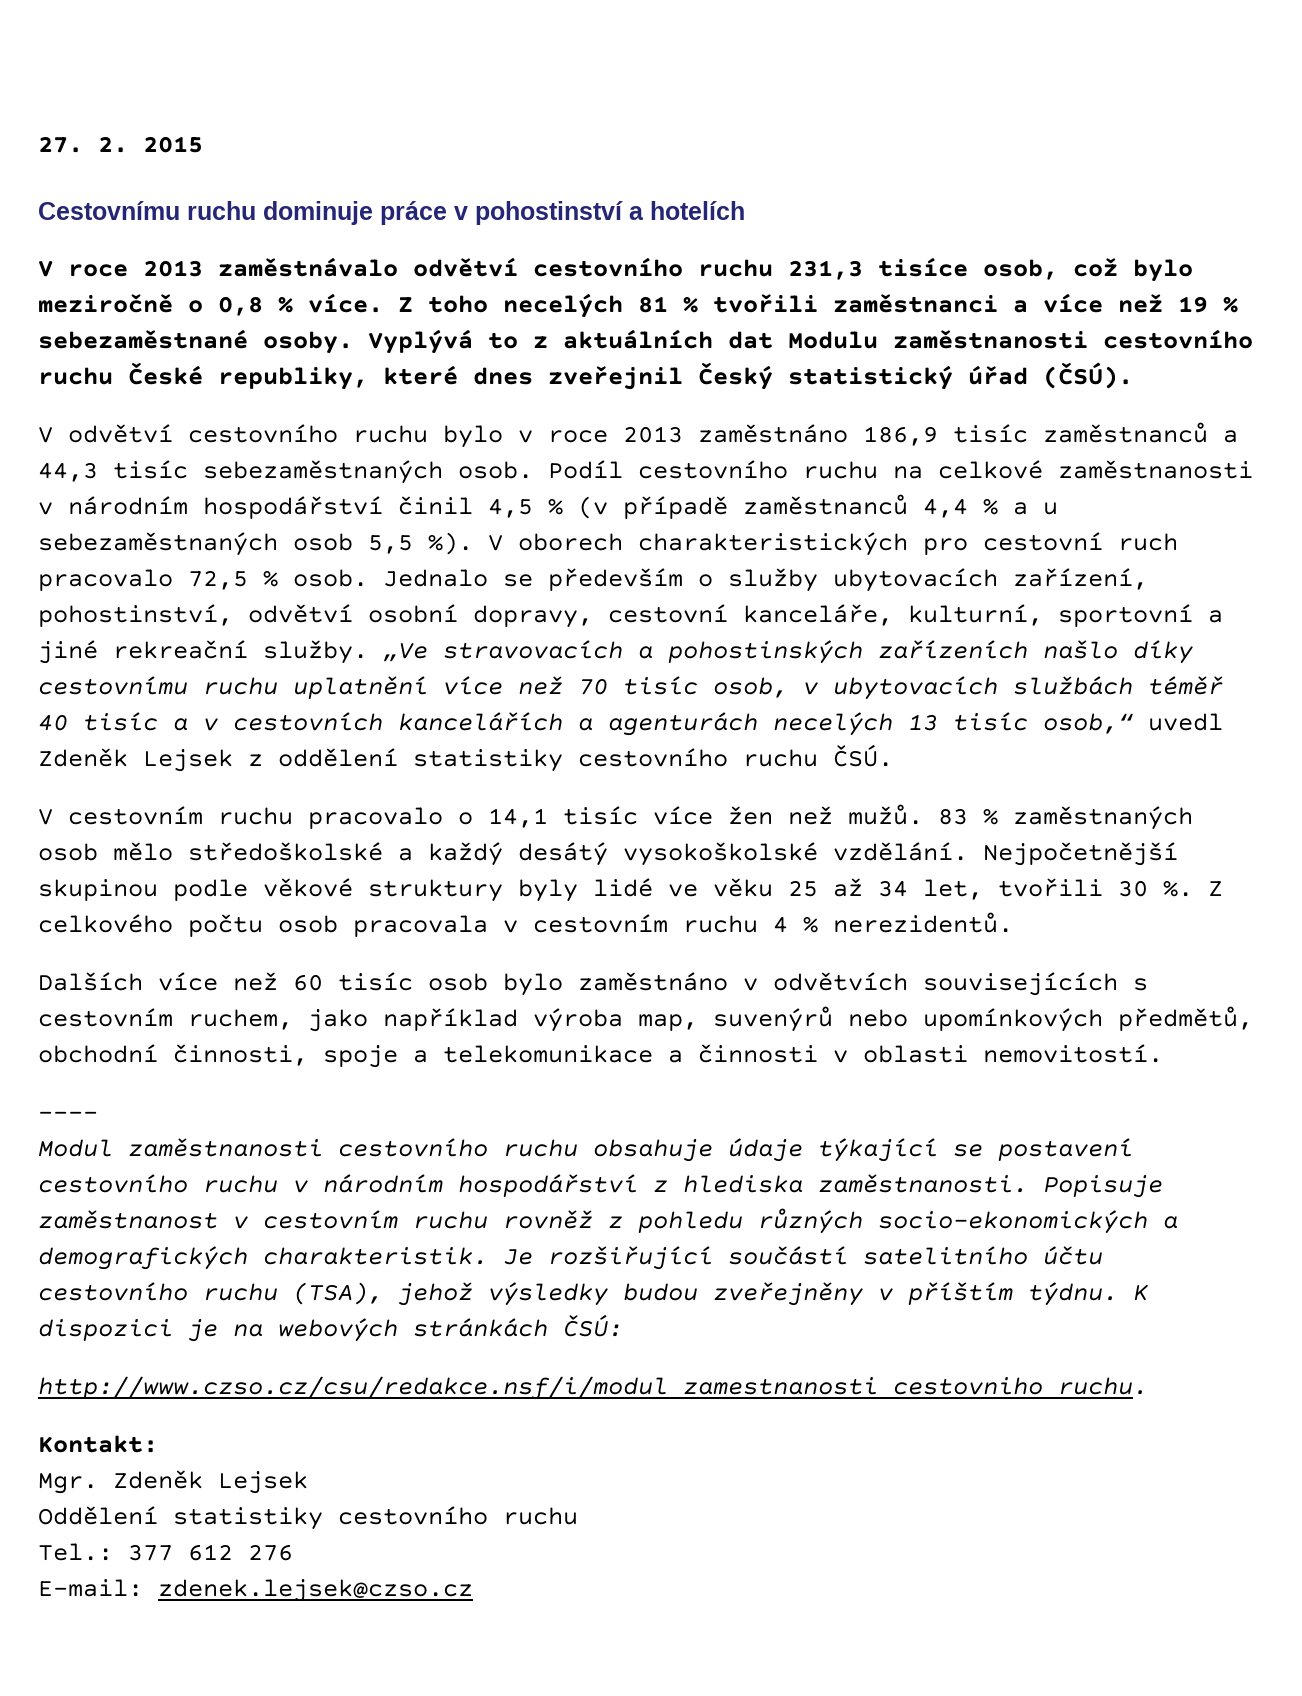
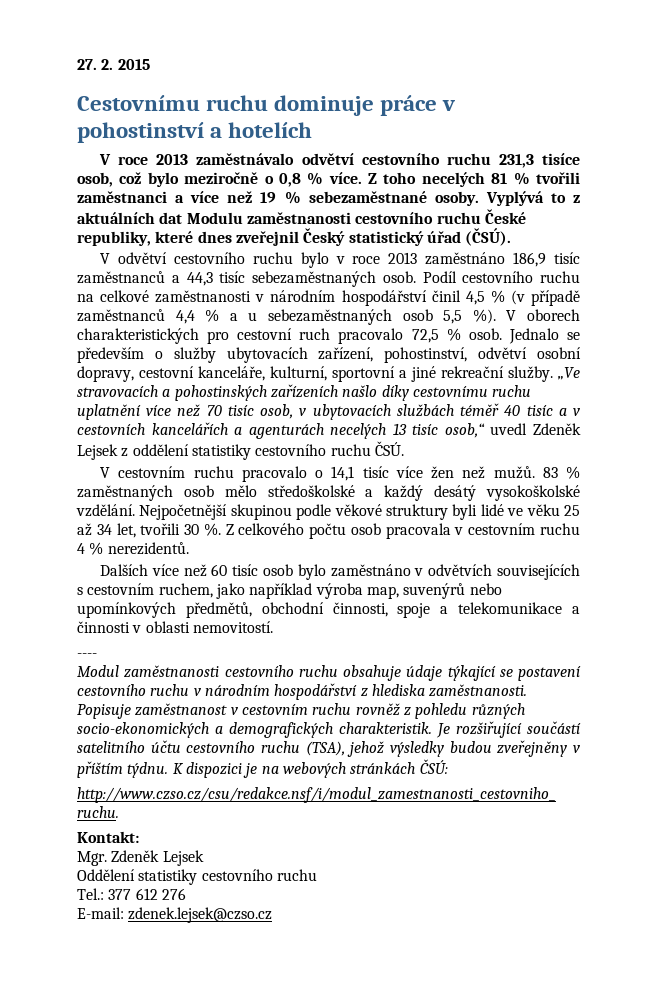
- Nejpočetnější skupinou podle věkové struktury byly lidé ve věku 25 až 34 let, tvořili 30 %.
+ Nejpočetnější skupinou podle věkové struktury byli lidé ve věku 25 až 34 let, tvořili 30 %.

